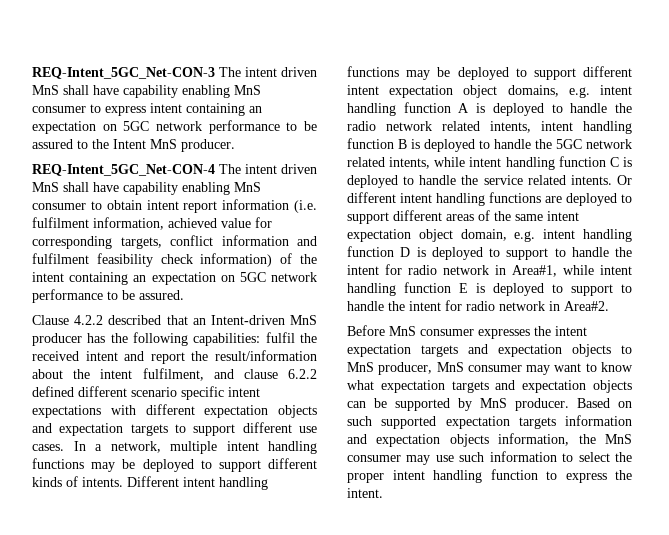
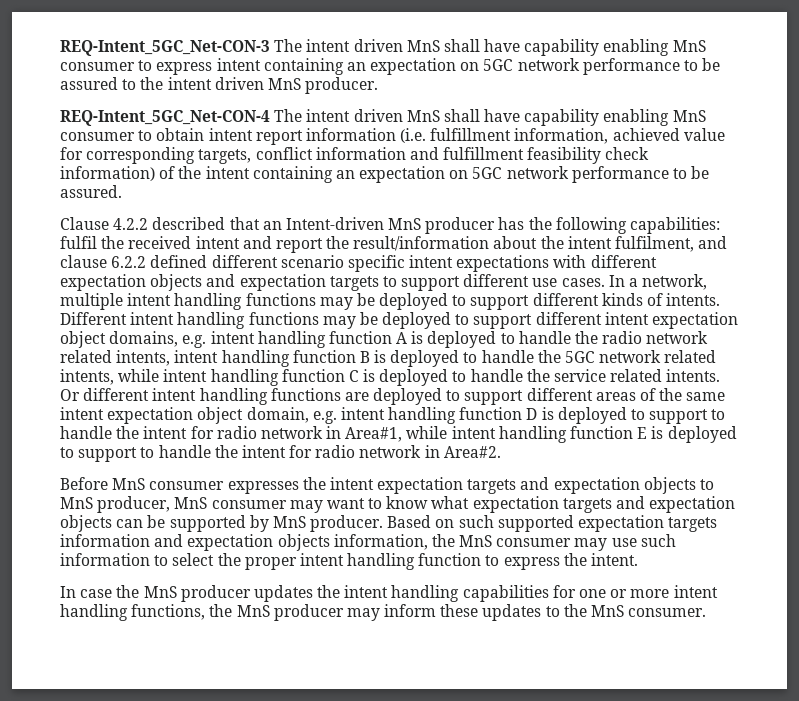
- REQ-Intent_5GC_Net-CON-3 The intent driven MnS shall have capability enabling MnS consumer to express intent containing an expectation on 5GC network performance to be assured to the Intent MnS producer.
+ REQ-Intent_5GC_Net-CON-3 The intent driven MnS shall have capability enabling MnS consumer to express intent containing an expectation on 5GC network performance to be assured to the intent driven MnS producer.
- REQ-Intent_5GC_Net-CON-4 The intent driven MnS shall have capability enabling MnS consumer to obtain intent report information (i.e. fulfilment information, achieved value for corresponding targets, conflict information and fulfilment feasibility check information) of the intent containing an expectation on 5GC network performance to be assured.
+ REQ-Intent_5GC_Net-CON-4 The intent driven MnS shall have capability enabling MnS consumer to obtain intent report information (i.e. fulfillment information, achieved value for corresponding targets, conflict information and fulfillment feasibility check information) of the intent containing an expectation on 5GC network performance to be assured.
+ In case the MnS producer updates the intent handling capabilities for one or more intent handling functions, the MnS producer may inform these updates to the MnS consumer.

